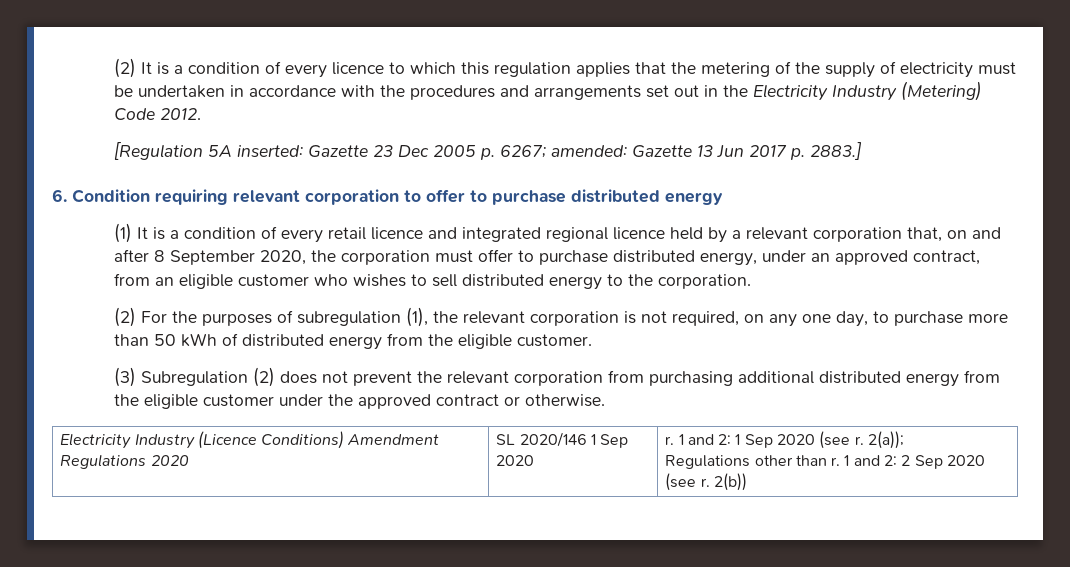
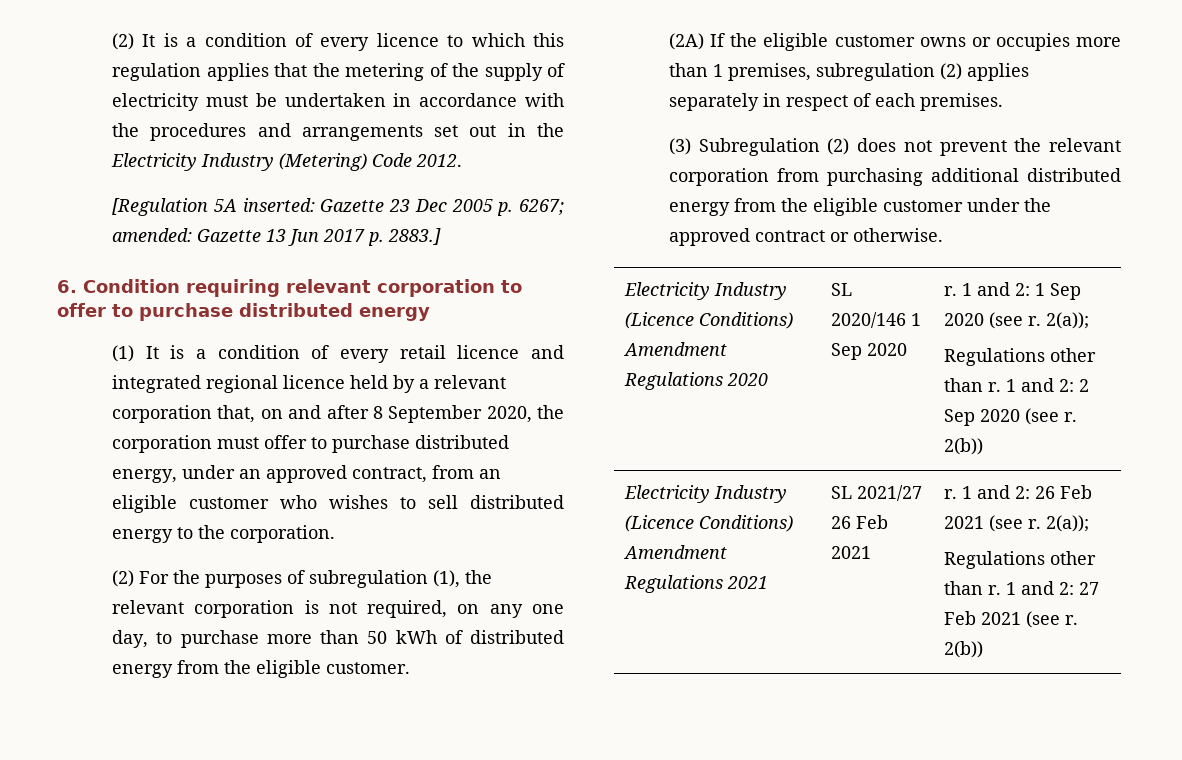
+ (2A) If the eligible customer owns or occupies more than 1 premises, subregulation (2) applies separately in respect of each premises.
+ Electricity Industry (Licence Conditions) Amendment Regulations 2021 | SL 2021/27 26 Feb 2021 | r. 1 and 2: 26 Feb 2021 (see r. 2(a));
+ Regulations other than r. 1 and 2: 27 Feb 2021 (see r. 2(b))

